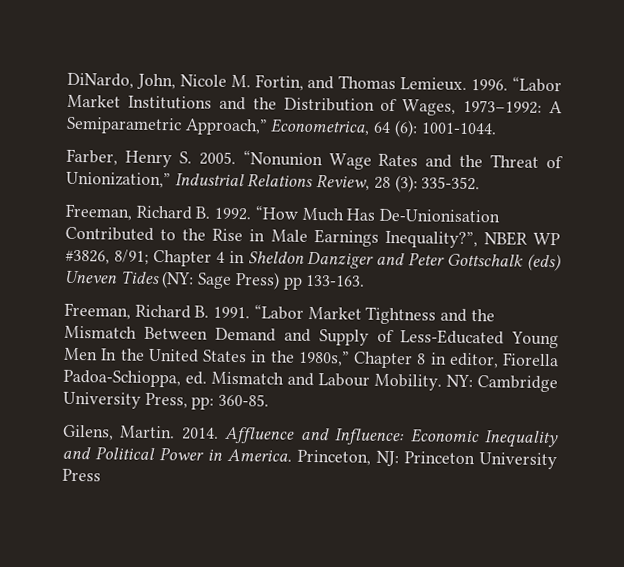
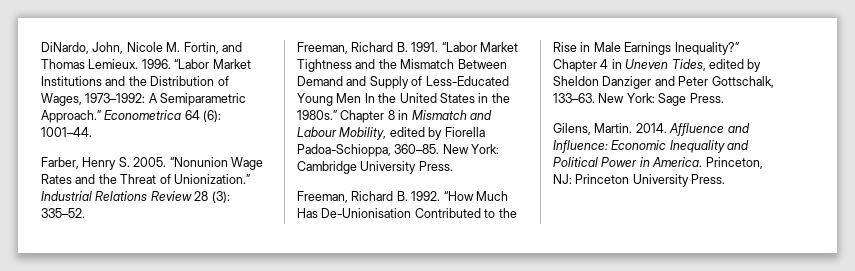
- “Labor Market Institutions and the Distribution of Wages, 1973–1992: A Semiparametric Approach,” Econometrica, 64 (6): 1001-1044.
+ “Labor Market Institutions and the Distribution of Wages, 1973–1992: A Semiparametric Approach.” Econometrica 64 (6): 1001–44.
- “Nonunion Wage Rates and the Threat of Unionization,” Industrial Relations Review, 28 (3): 335-352.
- Freeman, Richard B. 1992. “How Much Has De-Unionisation Contributed to the Rise in Male Earnings Inequality?”, NBER WP #3826, 8/91; Chapter 4 in Sheldon Danziger and Peter Gottschalk (eds) Uneven Tides (NY: Sage Press) pp 133-163.
+ “Nonunion Wage Rates and the Threat of Unionization.” Industrial Relations Review 28 (3): 335–52.
- “Labor Market Tightness and the Mismatch Between Demand and Supply of Less-Educated Young Men In the United States in the 1980s,” Chapter 8 in editor, Fiorella Padoa-Schioppa, ed. Mismatch and Labour Mobility. NY: Cambridge University Press, pp: 360-85.
+ “Labor Market Tightness and the Mismatch Between Demand and Supply of Less-Educated Young Men In the United States in the 1980s.” Chapter 8 in Mismatch and Labour Mobility, edited by Fiorella Padoa-Schioppa, 360–85. New York: Cambridge University Press.
+ Freeman, Richard B. 1992. “How Much Has De-Unionisation Contributed to the Rise in Male Earnings Inequality?” Chapter 4 in Uneven Tides, edited by Sheldon Danziger and Peter Gottschalk, 133–63. New York: Sage Press.
- Princeton, NJ: Princeton University Press
+ Princeton, NJ: Princeton University Press.

